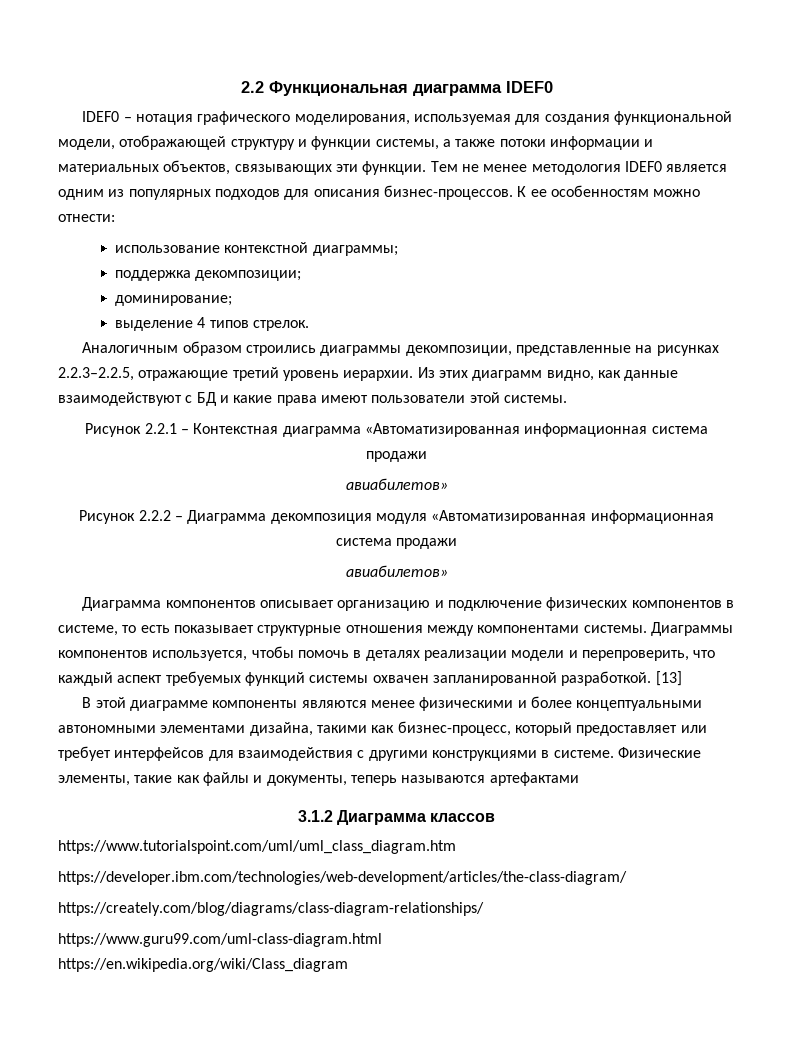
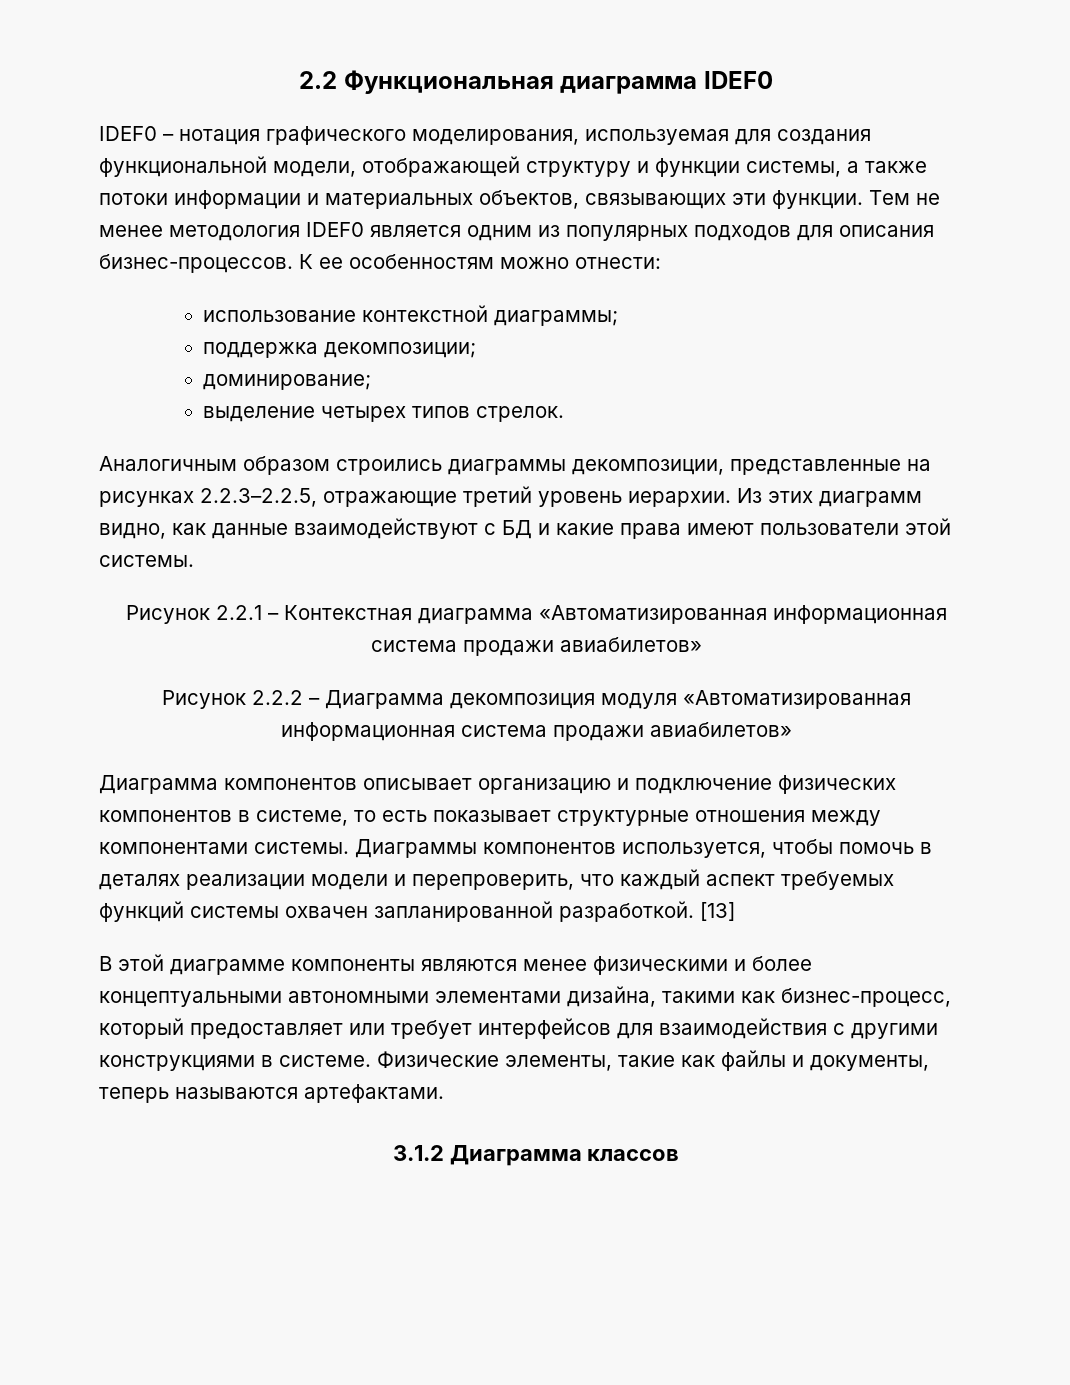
- выделение 4 типов стрелок.
+ выделение четырех типов стрелок.
- Рисунок 2.2.1 – Контекстная диаграмма «Автоматизированная информационная система продажи
- авиабилетов»
+ Рисунок 2.2.1 – Контекстная диаграмма «Автоматизированная информационная система продажи авиабилетов»
- Рисунок 2.2.2 – Диаграмма декомпозиция модуля «Автоматизированная информационная система продажи
- авиабилетов»
+ Рисунок 2.2.2 – Диаграмма декомпозиция модуля «Автоматизированная информационная система продажи авиабилетов»
- Физические элементы, такие как файлы и документы, теперь называются артефактами
+ Физические элементы, такие как файлы и документы, теперь называются артефактами.
- https://www.tutorialspoint.com/uml/uml_class_diagram.htm
- https://developer.ibm.com/technologies/web-development/articles/the-class-diagram/
- https://creately.com/blog/diagrams/class-diagram-relationships/
- https://www.guru99.com/uml-class-diagram.html
- https://en.wikipedia.org/wiki/Class_diagram

